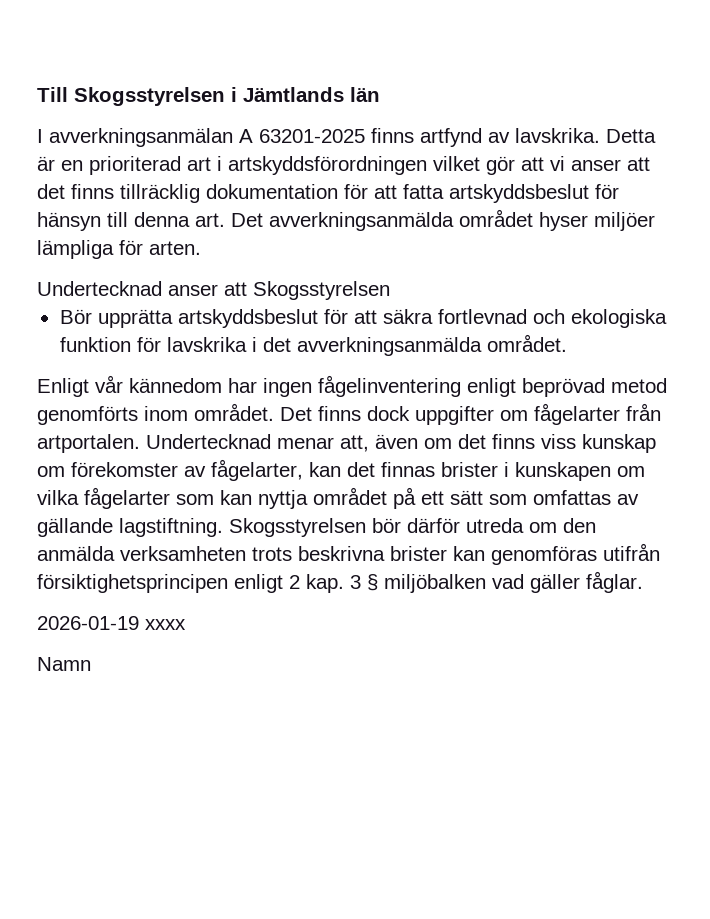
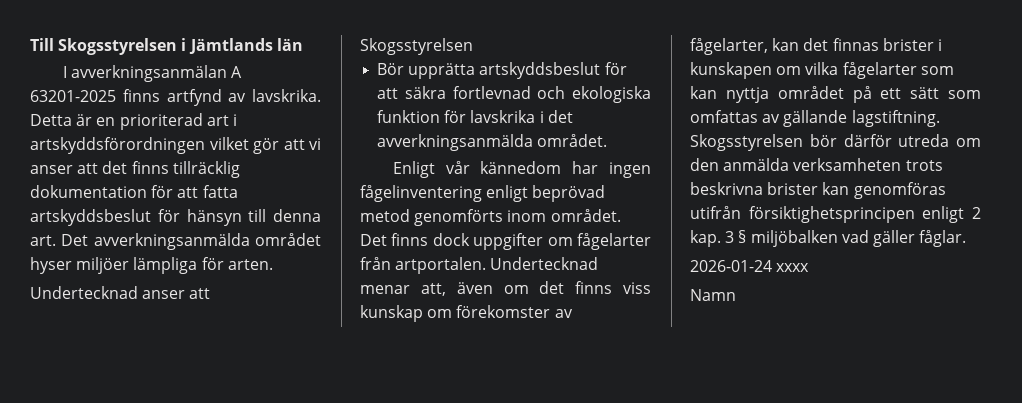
- 2026-01-19 xxxx
+ 2026-01-24 xxxx

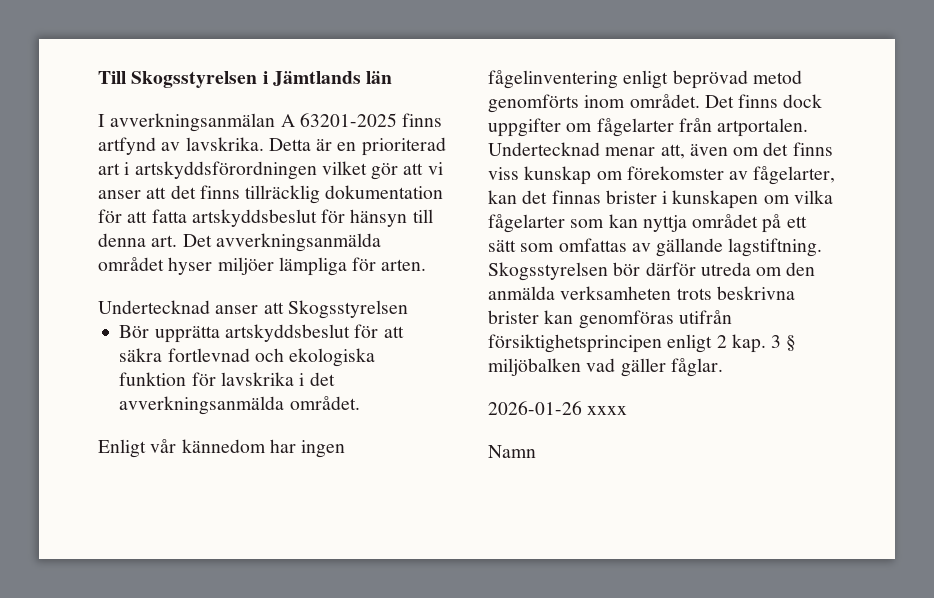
- 2026-01-24 xxxx
+ 2026-01-26 xxxx

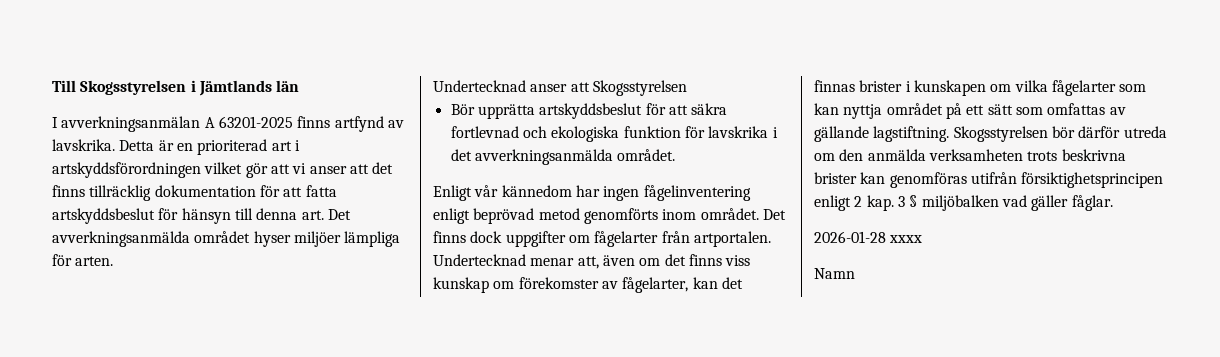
- 2026-01-26 xxxx
+ 2026-01-28 xxxx

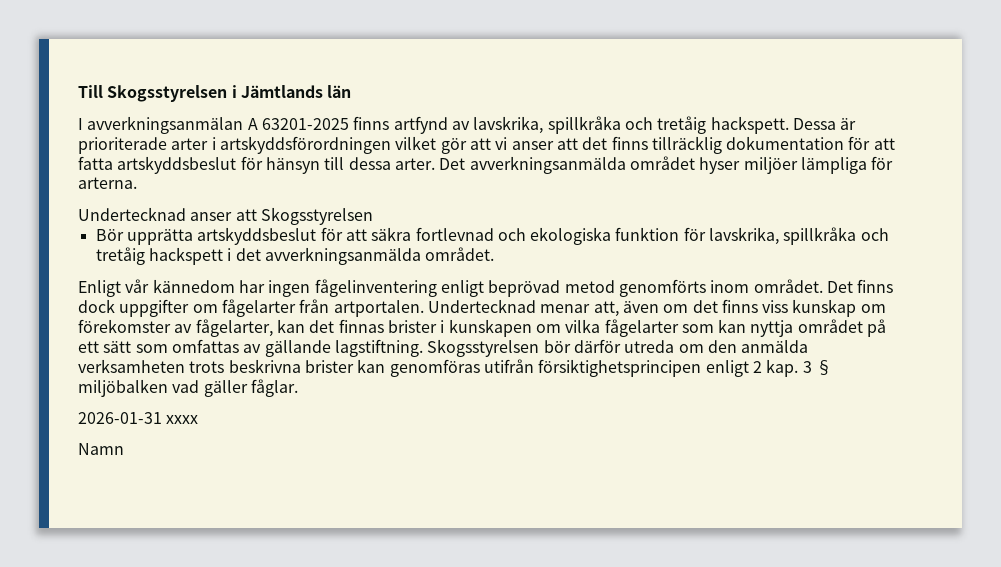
- I avverkningsanmälan A 63201-2025 finns artfynd av lavskrika. Detta är en prioriterad art i artskyddsförordningen vilket gör att vi anser att det finns tillräcklig dokumentation för att fatta artskyddsbeslut för hänsyn till denna art. Det avverkningsanmälda området hyser miljöer lämpliga för arten.
+ I avverkningsanmälan A 63201-2025 finns artfynd av lavskrika, spillkråka och tretåig hackspett. Dessa är prioriterade arter i artskyddsförordningen vilket gör att vi anser att det finns tillräcklig dokumentation för att fatta artskyddsbeslut för hänsyn till dessa arter. Det avverkningsanmälda området hyser miljöer lämpliga för arterna.
- Bör upprätta artskyddsbeslut för att säkra fortlevnad och ekologiska funktion för lavskrika i det avverkningsanmälda området.
+ Bör upprätta artskyddsbeslut för att säkra fortlevnad och ekologiska funktion för lavskrika, spillkråka och tretåig hackspett i det avverkningsanmälda området.
- 2026-01-28 xxxx
+ 2026-01-31 xxxx

